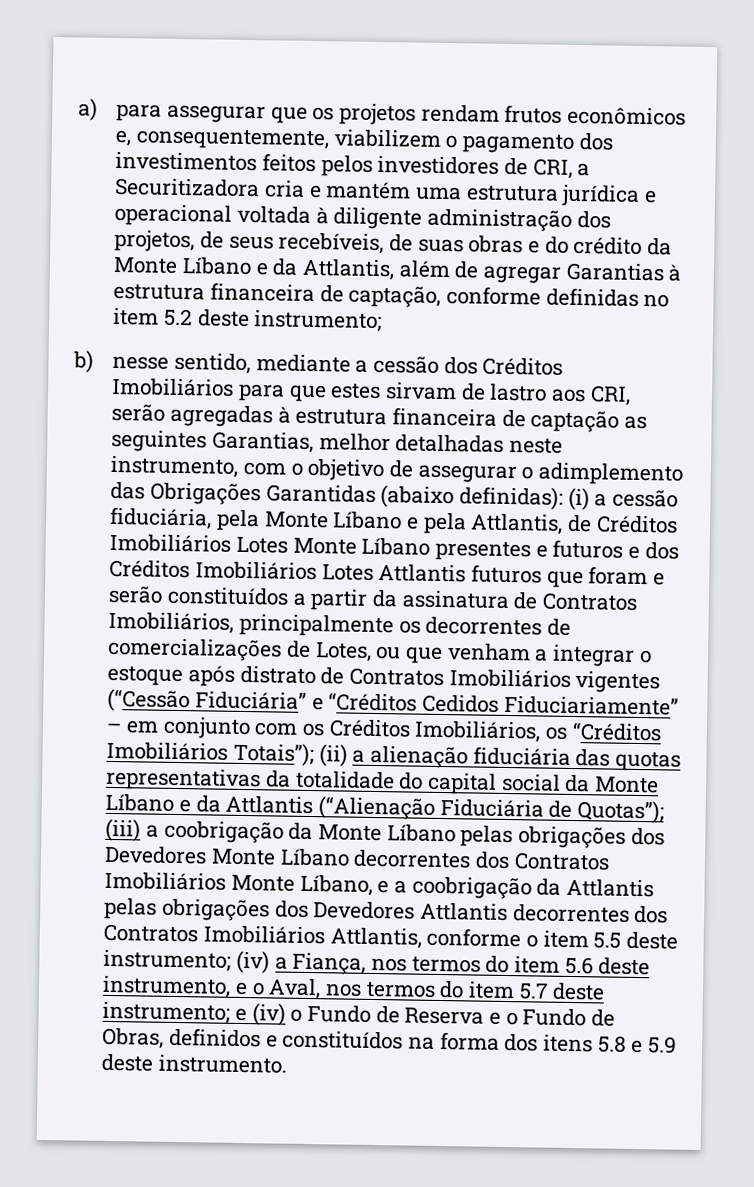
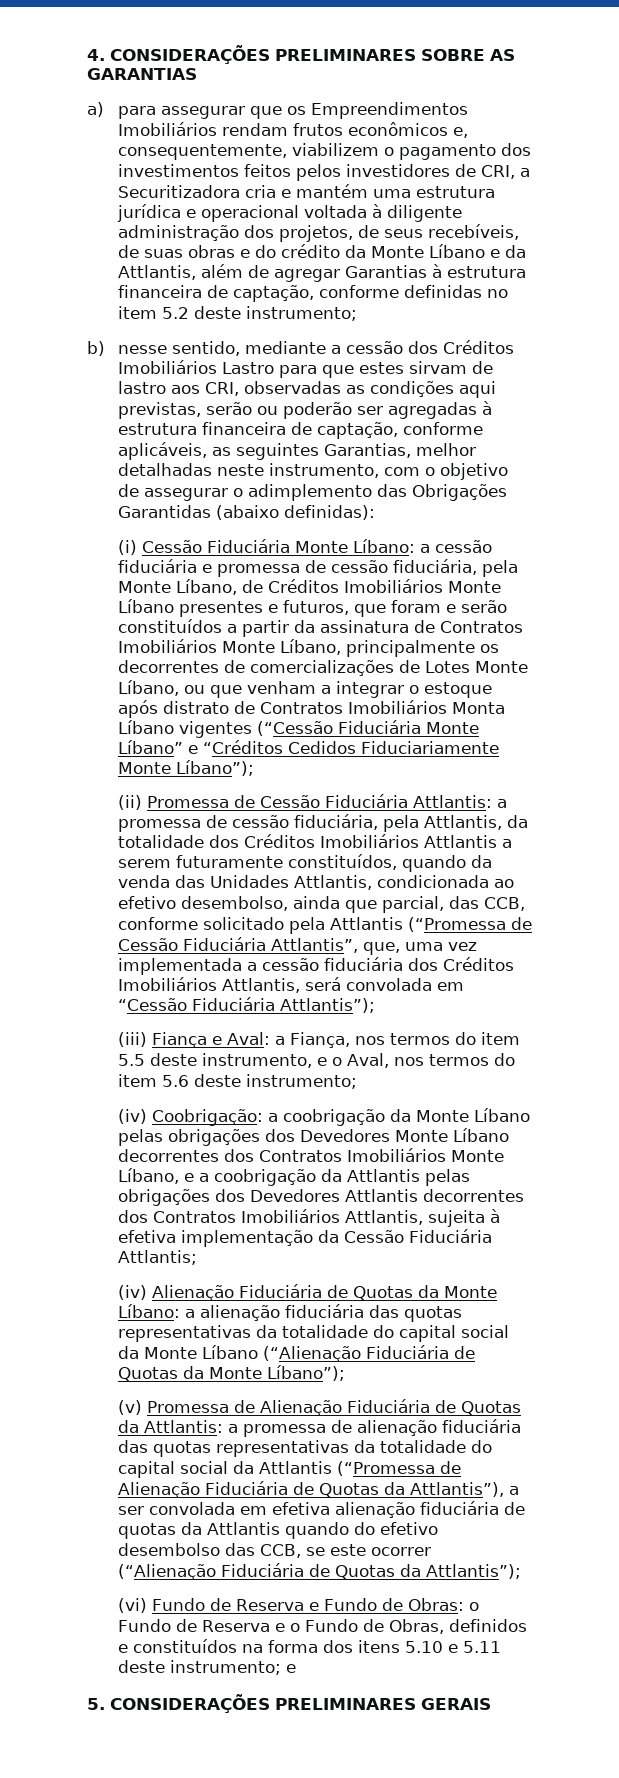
+ 4. CONSIDERAÇÕES PRELIMINARES SOBRE AS GARANTIAS
- a) para assegurar que os projetos rendam frutos econômicos e, consequentemente, viabilizem o pagamento dos investimentos feitos pelos investidores de CRI, a Securitizadora cria e mantém uma estrutura jurídica e operacional voltada à diligente administração dos projetos, de seus recebíveis, de suas obras e do crédito da Monte Líbano e da Attlantis, além de agregar Garantias à estrutura financeira de captação, conforme definidas no item 5.2 deste instrumento;
+ a) para assegurar que os Empreendimentos Imobiliários rendam frutos econômicos e, consequentemente, viabilizem o pagamento dos investimentos feitos pelos investidores de CRI, a Securitizadora cria e mantém uma estrutura jurídica e operacional voltada à diligente administração dos projetos, de seus recebíveis, de suas obras e do crédito da Monte Líbano e da Attlantis, além de agregar Garantias à estrutura financeira de captação, conforme definidas no item 5.2 deste instrumento;
- b) nesse sentido, mediante a cessão dos Créditos Imobiliários para que estes sirvam de lastro aos CRI, serão agregadas à estrutura financeira de captação as seguintes Garantias, melhor detalhadas neste instrumento, com o objetivo de assegurar o adimplemento das Obrigações Garantidas (abaixo definidas): (i) a cessão fiduciária, pela Monte Líbano e pela Attlantis, de Créditos Imobiliários Lotes Monte Líbano presentes e futuros e dos Créditos Imobiliários Lotes Attlantis futuros que foram e serão constituídos a partir da assinatura de Contratos Imobiliários, principalmente os decorrentes de comercializações de Lotes, ou que venham a integrar o estoque após distrato de Contratos Imobiliários vigentes (“Cessão Fiduciária” e “Créditos Cedidos Fiduciariamente” – em conjunto com os Créditos Imobiliários, os “Créditos Imobiliários Totais”); (ii) a alienação fiduciária das quotas representativas da totalidade do capital social da Monte Líbano e da Attlantis (“Alienação Fiduciária de Quotas”); (iii) a coobrigação da Monte Líbano pelas obrigações dos Devedores Monte Líbano decorrentes dos Contratos Imobiliários Monte Líbano, e a coobrigação da Attlantis pelas obrigações dos Devedores Attlantis decorrentes dos Contratos Imobiliários Attlantis, conforme o item 5.5 deste instrumento; (iv) a Fiança, nos termos do item 5.6 deste instrumento, e o Aval, nos termos do item 5.7 deste instrumento; e (iv) o Fundo de Reserva e o Fundo de Obras, definidos e constituídos na forma dos itens 5.8 e 5.9 deste instrumento.
+ b) nesse sentido, mediante a cessão dos Créditos Imobiliários Lastro para que estes sirvam de lastro aos CRI, observadas as condições aqui previstas, serão ou poderão ser agregadas à estrutura financeira de captação, conforme aplicáveis, as seguintes Garantias, melhor detalhadas neste instrumento, com o objetivo de assegurar o adimplemento das Obrigações Garantidas (abaixo definidas):
+ (i) Cessão Fiduciária Monte Líbano: a cessão fiduciária e promessa de cessão fiduciária, pela Monte Líbano, de Créditos Imobiliários Monte Líbano presentes e futuros, que foram e serão constituídos a partir da assinatura de Contratos Imobiliários Monte Líbano, principalmente os decorrentes de comercializações de Lotes Monte Líbano, ou que venham a integrar o estoque após distrato de Contratos Imobiliários Monta Líbano vigentes (“Cessão Fiduciária Monte Líbano” e “Créditos Cedidos Fiduciariamente Monte Líbano”);
+ (ii) Promessa de Cessão Fiduciária Attlantis: a promessa de cessão fiduciária, pela Attlantis, da totalidade dos Créditos Imobiliários Attlantis a serem futuramente constituídos, quando da venda das Unidades Attlantis, condicionada ao efetivo desembolso, ainda que parcial, das CCB, conforme solicitado pela Attlantis (“Promessa de Cessão Fiduciária Attlantis”, que, uma vez implementada a cessão fiduciária dos Créditos Imobiliários Attlantis, será convolada em “Cessão Fiduciária Attlantis”);
+ (iii) Fiança e Aval: a Fiança, nos termos do item 5.5 deste instrumento, e o Aval, nos termos do item 5.6 deste instrumento;
+ (iv) Coobrigação: a coobrigação da Monte Líbano pelas obrigações dos Devedores Monte Líbano decorrentes dos Contratos Imobiliários Monte Líbano, e a coobrigação da Attlantis pelas obrigações dos Devedores Attlantis decorrentes dos Contratos Imobiliários Attlantis, sujeita à efetiva implementação da Cessão Fiduciária Attlantis;
+ (iv) Alienação Fiduciária de Quotas da Monte Líbano: a alienação fiduciária das quotas representativas da totalidade do capital social da Monte Líbano (“Alienação Fiduciária de Quotas da Monte Líbano”);
+ (v) Promessa de Alienação Fiduciária de Quotas da Attlantis: a promessa de alienação fiduciária das quotas representativas da totalidade do capital social da Attlantis (“Promessa de Alienação Fiduciária de Quotas da Attlantis”), a ser convolada em efetiva alienação fiduciária de quotas da Attlantis quando do efetivo desembolso das CCB, se este ocorrer (“Alienação Fiduciária de Quotas da Attlantis”);
+ (vi) Fundo de Reserva e Fundo de Obras: o Fundo de Reserva e o Fundo de Obras, definidos e constituídos na forma dos itens 5.10 e 5.11 deste instrumento; e
+ 5. CONSIDERAÇÕES PRELIMINARES GERAIS

